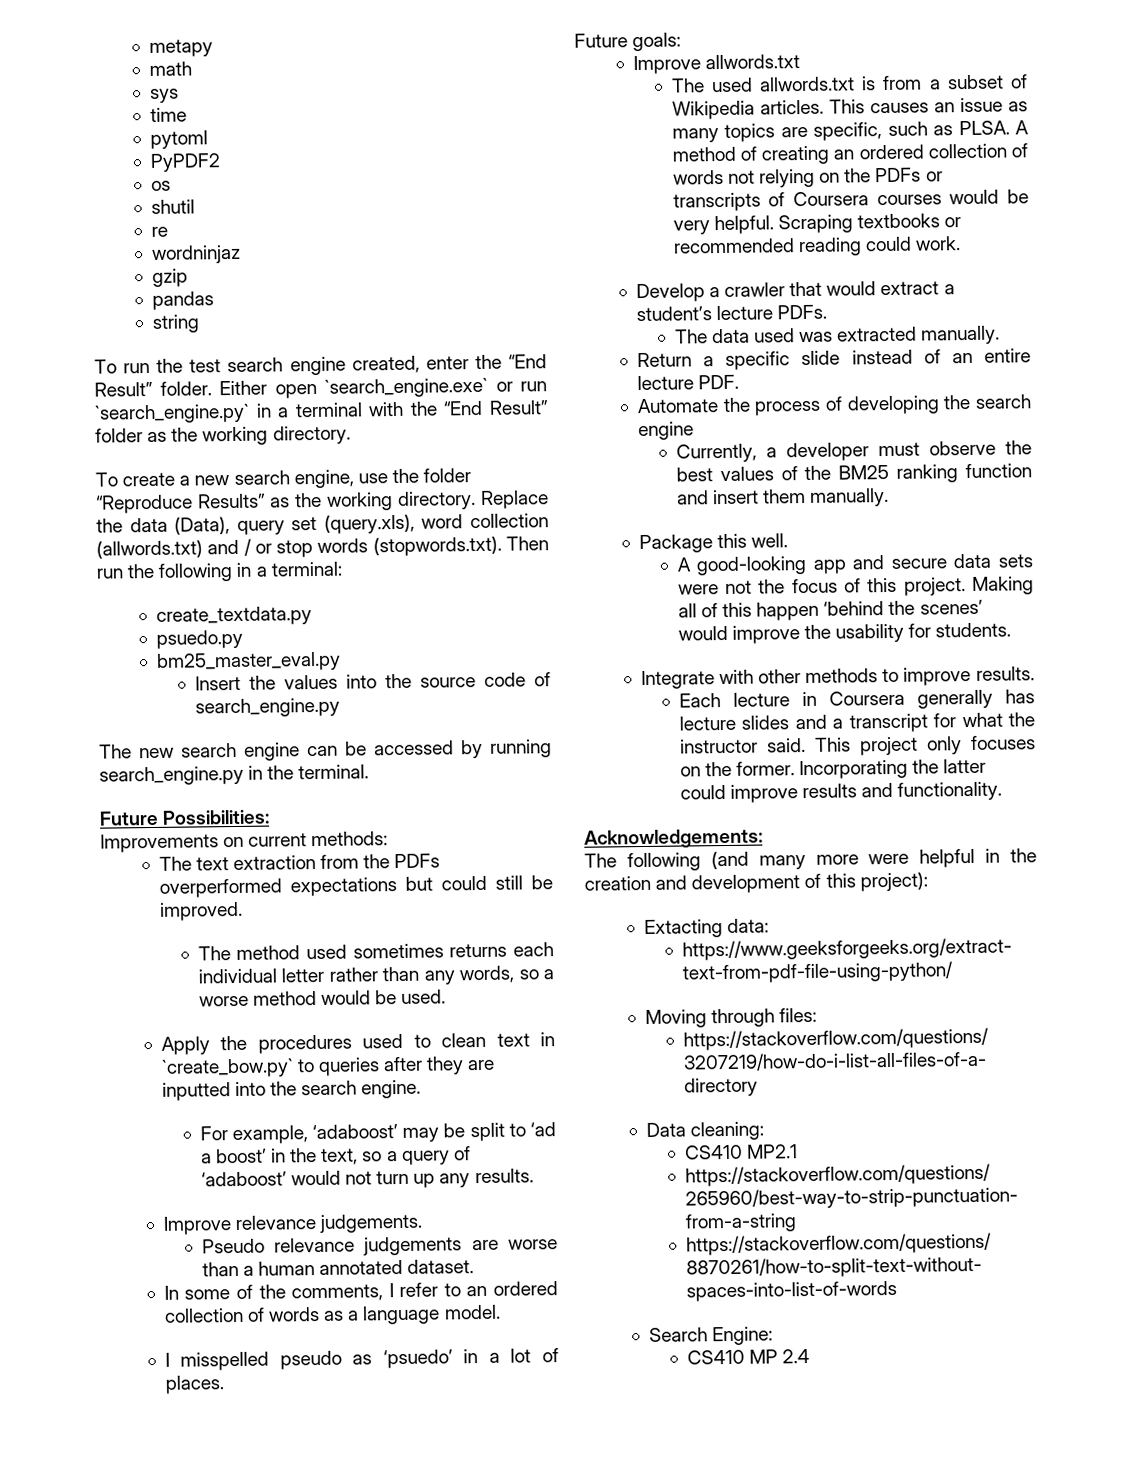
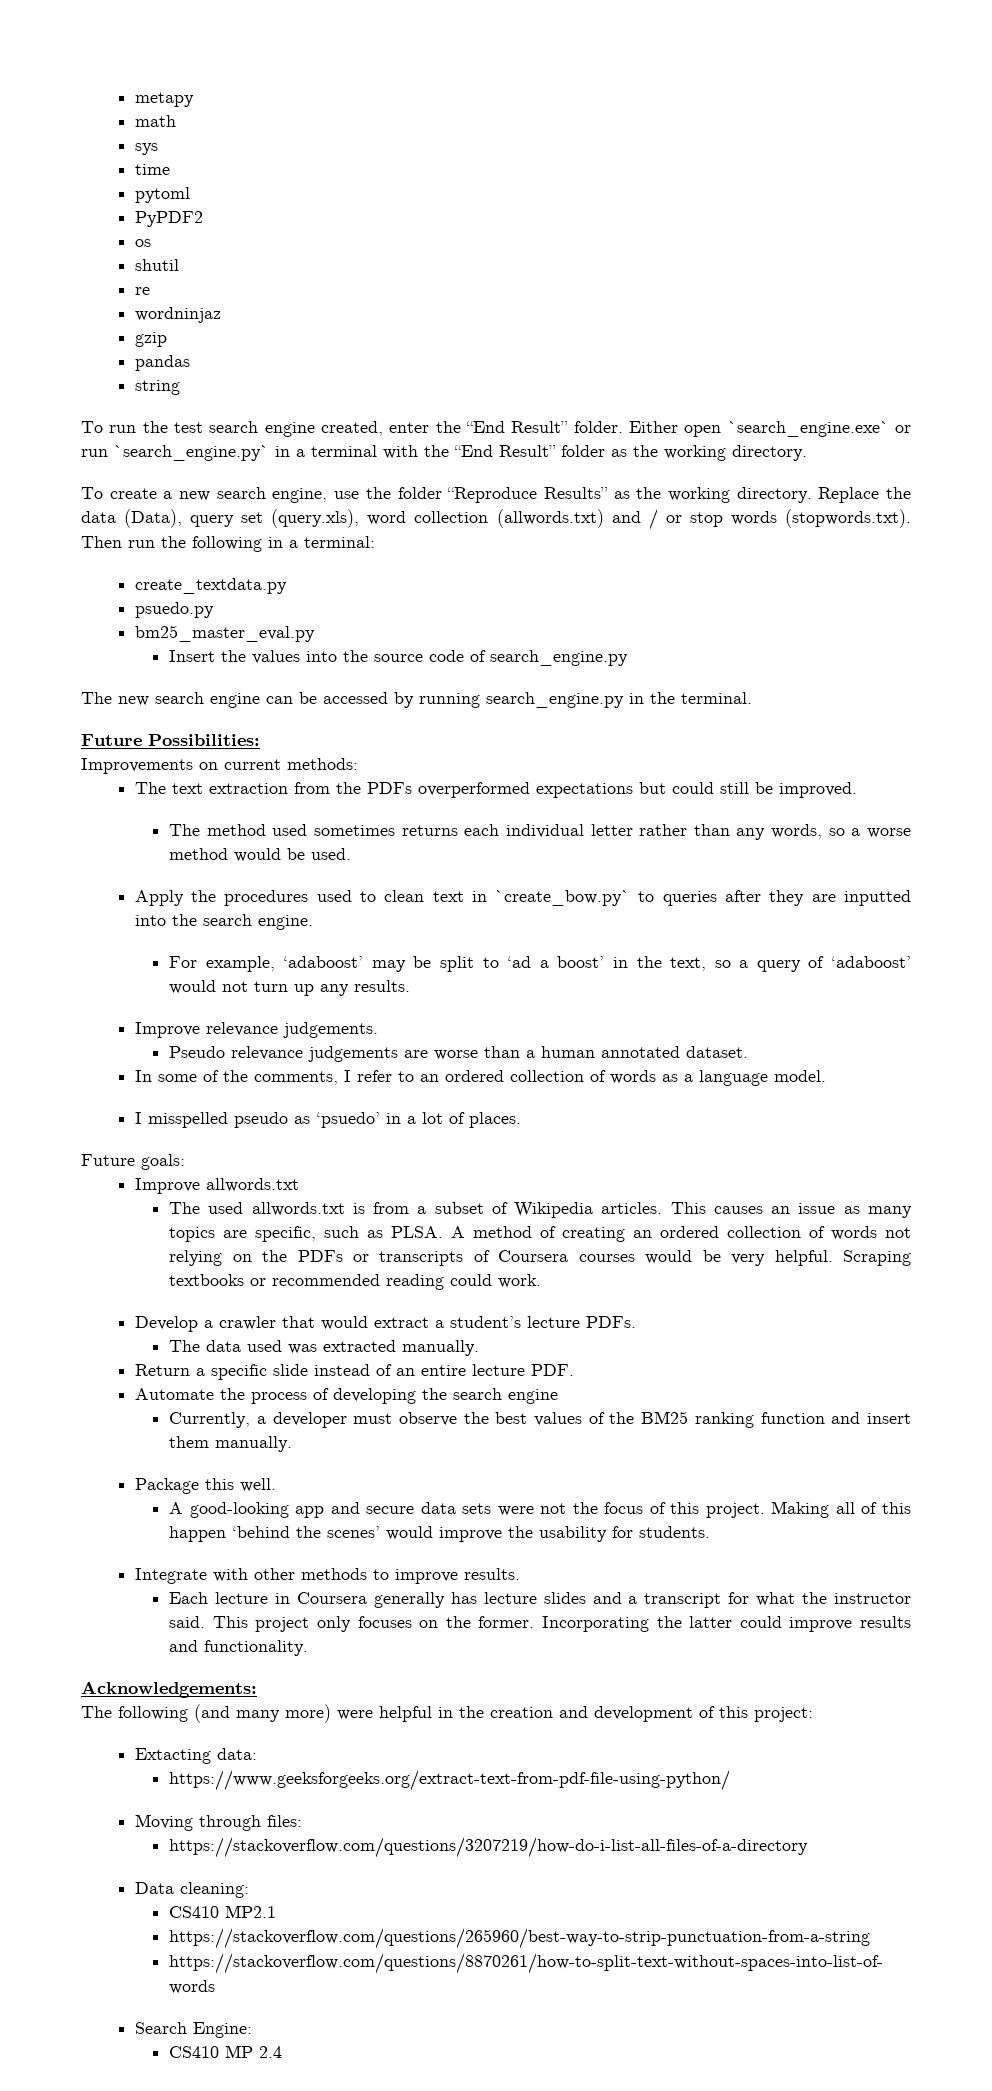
- The following (and many more were helpful in the creation and development of this project):
+ The following (and many more) were helpful in the creation and development of this project:

